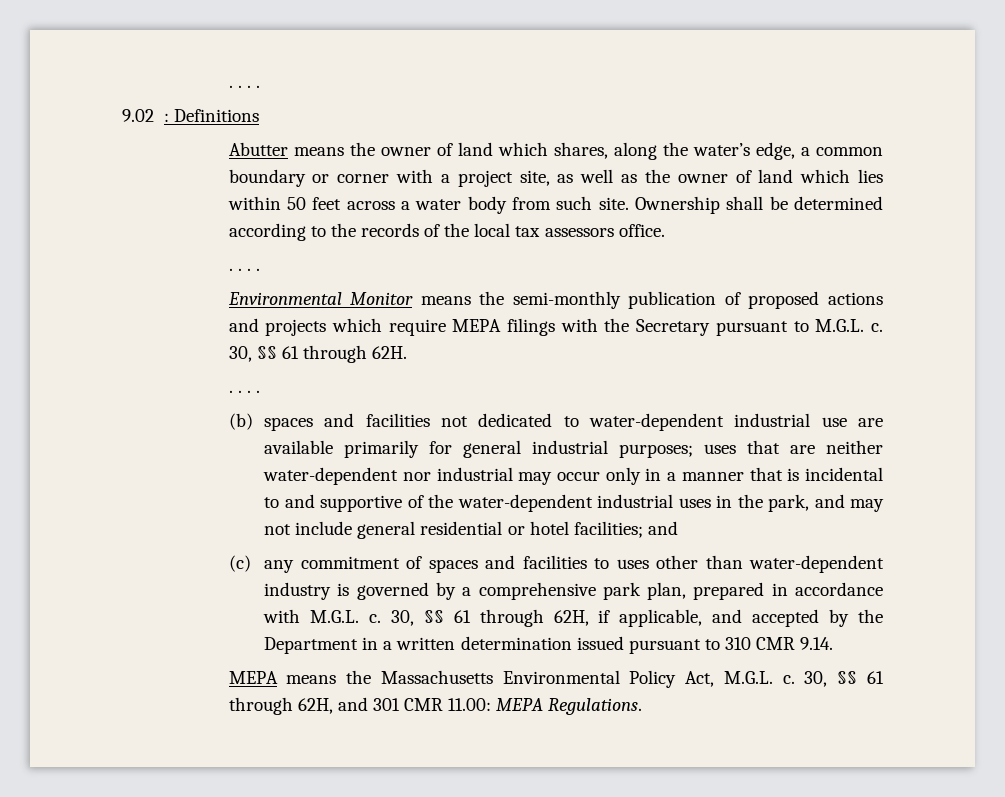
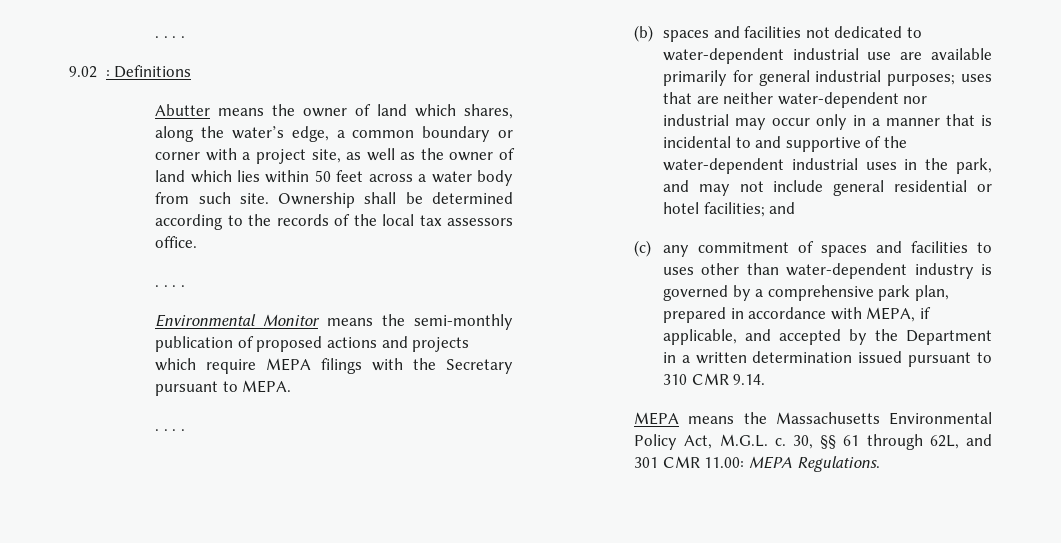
- Environmental Monitor means the semi-monthly publication of proposed actions and projects which require MEPA filings with the Secretary pursuant to M.G.L. c. 30, §§ 61 through 62H.
+ Environmental Monitor means the semi-monthly publication of proposed actions and projects which require MEPA filings with the Secretary pursuant to MEPA.
- (c) any commitment of spaces and facilities to uses other than water-dependent industry is governed by a comprehensive park plan, prepared in accordance with M.G.L. c. 30, §§ 61 through 62H, if applicable, and accepted by the Department in a written determination issued pursuant to 310 CMR 9.14.
+ (c) any commitment of spaces and facilities to uses other than water-dependent industry is governed by a comprehensive park plan, prepared in accordance with MEPA, if applicable, and accepted by the Department in a written determination issued pursuant to 310 CMR 9.14.
- 30, §§ 61 through 62H, and 301 CMR 11.00: MEPA Regulations.
+ 30, §§ 61 through 62L, and 301 CMR 11.00: MEPA Regulations.

